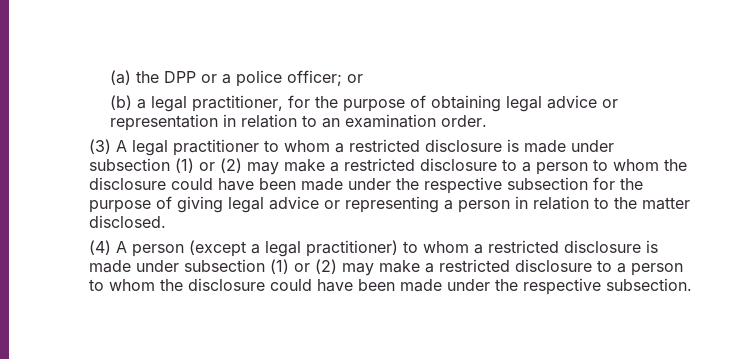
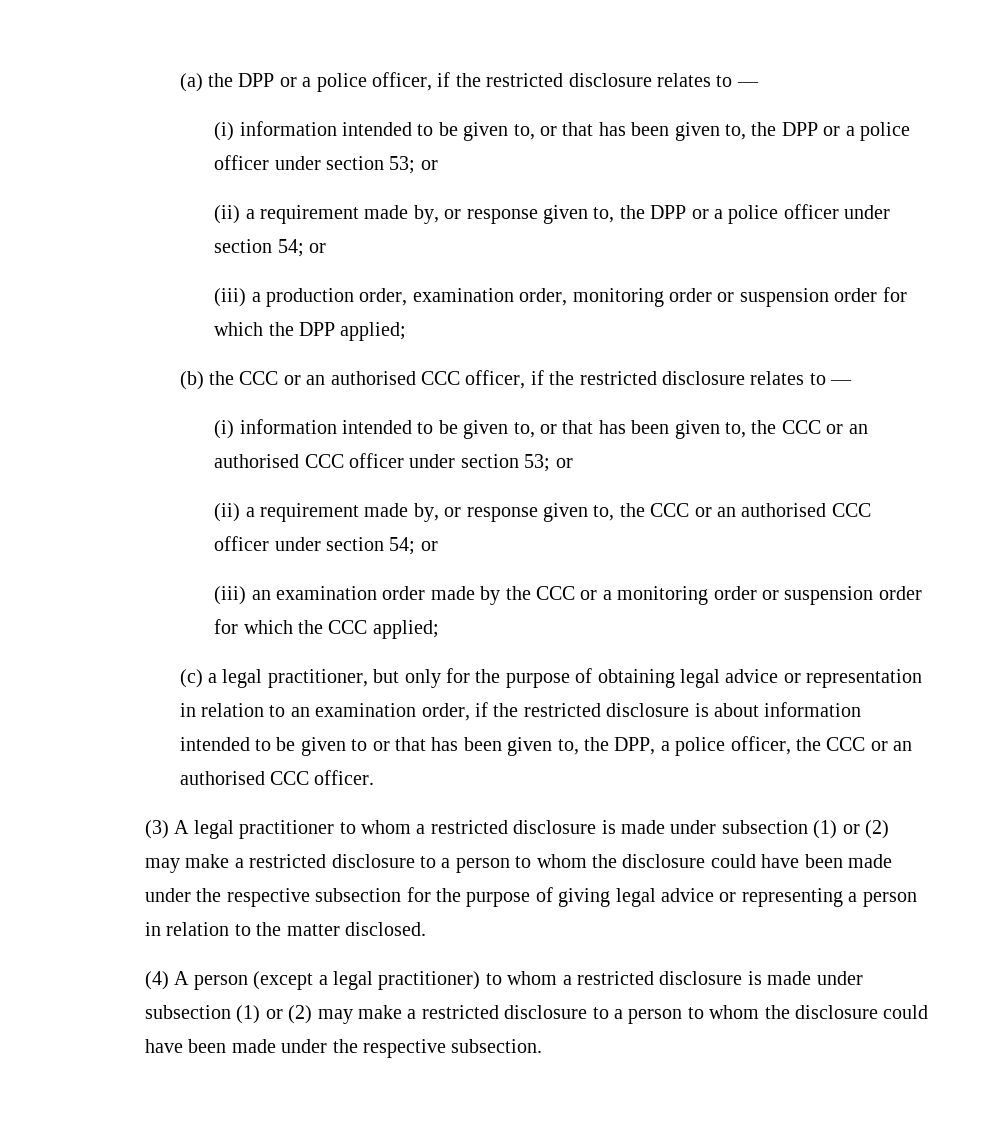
- (a) the DPP or a police officer; or
- (b) a legal practitioner, for the purpose of obtaining legal advice or representation in relation to an examination order.
+ (a) the DPP or a police officer, if the restricted disclosure relates to —
+ (i) information intended to be given to, or that has been given to, the DPP or a police officer under section 53; or
+ (ii) a requirement made by, or response given to, the DPP or a police officer under section 54; or
+ (iii) a production order, examination order, monitoring order or suspension order for which the DPP applied;
+ (b) the CCC or an authorised CCC officer, if the restricted disclosure relates to —
+ (i) information intended to be given to, or that has been given to, the CCC or an authorised CCC officer under section 53; or
+ (ii) a requirement made by, or response given to, the CCC or an authorised CCC officer under section 54; or
+ (iii) an examination order made by the CCC or a monitoring order or suspension order for which the CCC applied;
+ (c) a legal practitioner, but only for the purpose of obtaining legal advice or representation in relation to an examination order, if the restricted disclosure is about information intended to be given to or that has been given to, the DPP, a police officer, the CCC or an authorised CCC officer.

